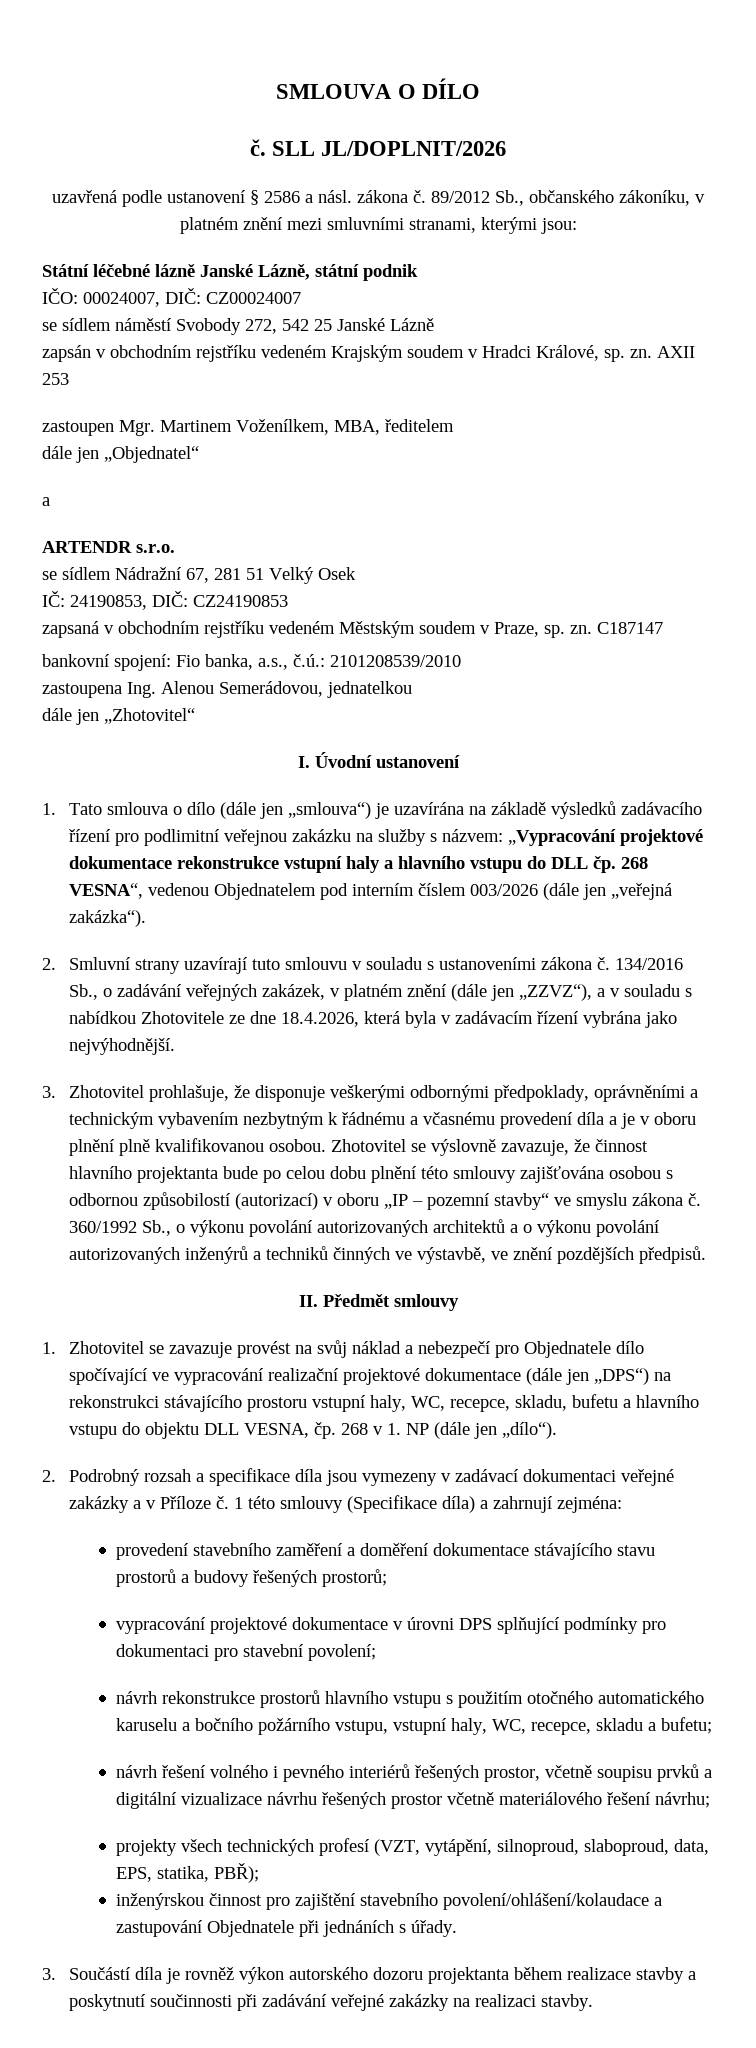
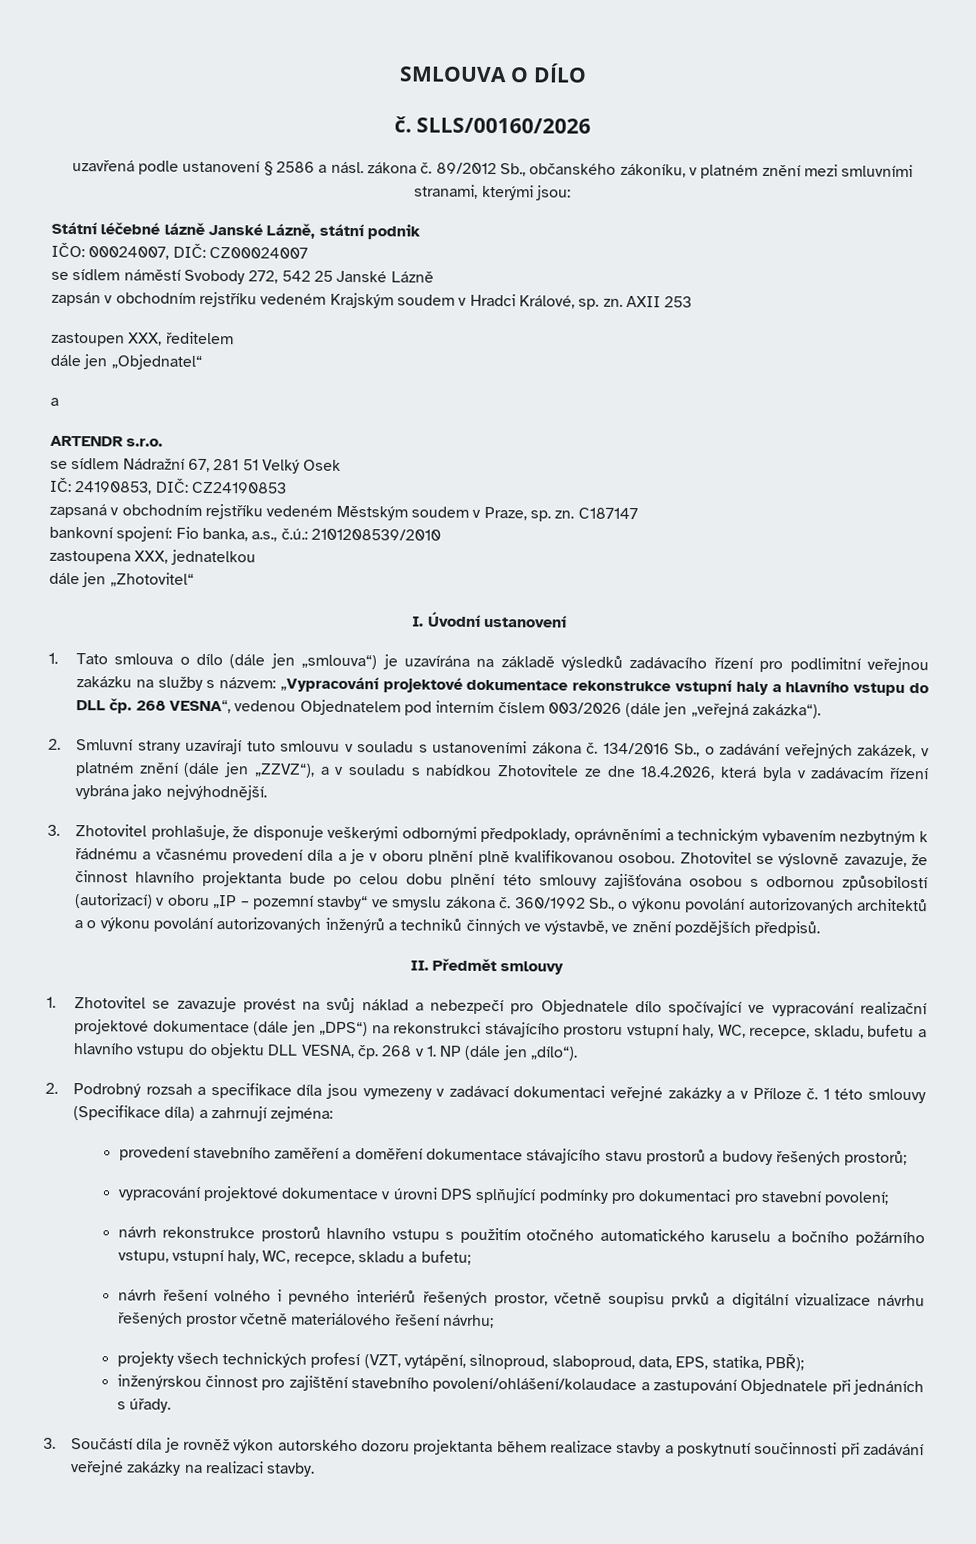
- SLL JL/DOPLNIT/2026
+ SLLS/00160/2026
- zastoupen Mgr. Martinem Voženílkem, MBA, ředitelem
+ zastoupen XXX, ředitelem
- zastoupena Ing. Alenou Semerádovou, jednatelkou
+ zastoupena XXX, jednatelkou

